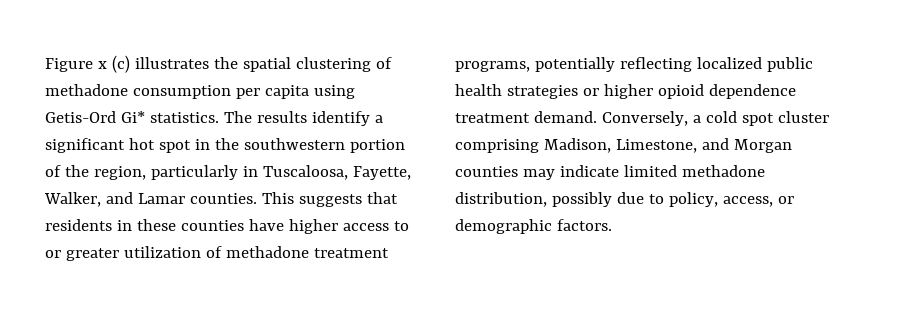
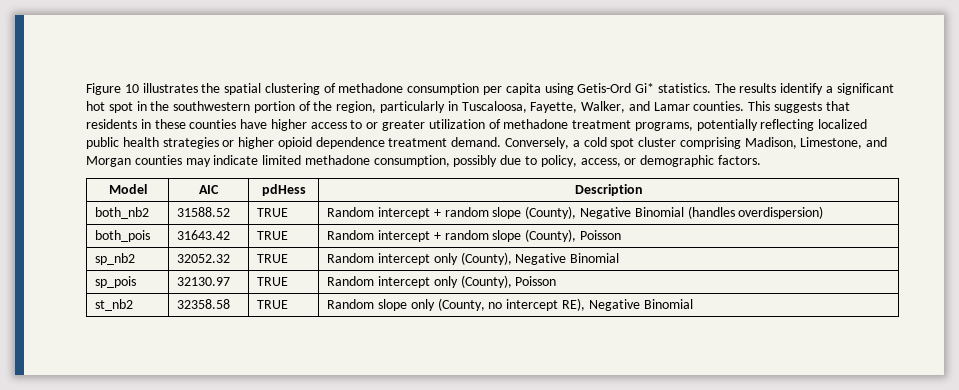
- Figure x (c) illustrates the spatial clustering of methadone consumption per capita using Getis-Ord Gi* statistics.
+ Figure 10 illustrates the spatial clustering of methadone consumption per capita using Getis-Ord Gi* statistics.
- Conversely, a cold spot cluster comprising Madison, Limestone, and Morgan counties may indicate limited methadone distribution, possibly due to policy, access, or demographic factors.
+ Conversely, a cold spot cluster comprising Madison, Limestone, and Morgan counties may indicate limited methadone consumption, possibly due to policy, access, or demographic factors.
+ Model | AIC | pdHess | Description
+ both_nb2 | 31588.52 | TRUE | Random intercept + random slope (County), Negative Binomial (handles overdispersion)
+ both_pois | 31643.42 | TRUE | Random intercept + random slope (County), Poisson
+ sp_nb2 | 32052.32 | TRUE | Random intercept only (County), Negative Binomial
+ sp_pois | 32130.97 | TRUE | Random intercept only (County), Poisson
+ st_nb2 | 32358.58 | TRUE | Random slope only (County, no intercept RE), Negative Binomial

